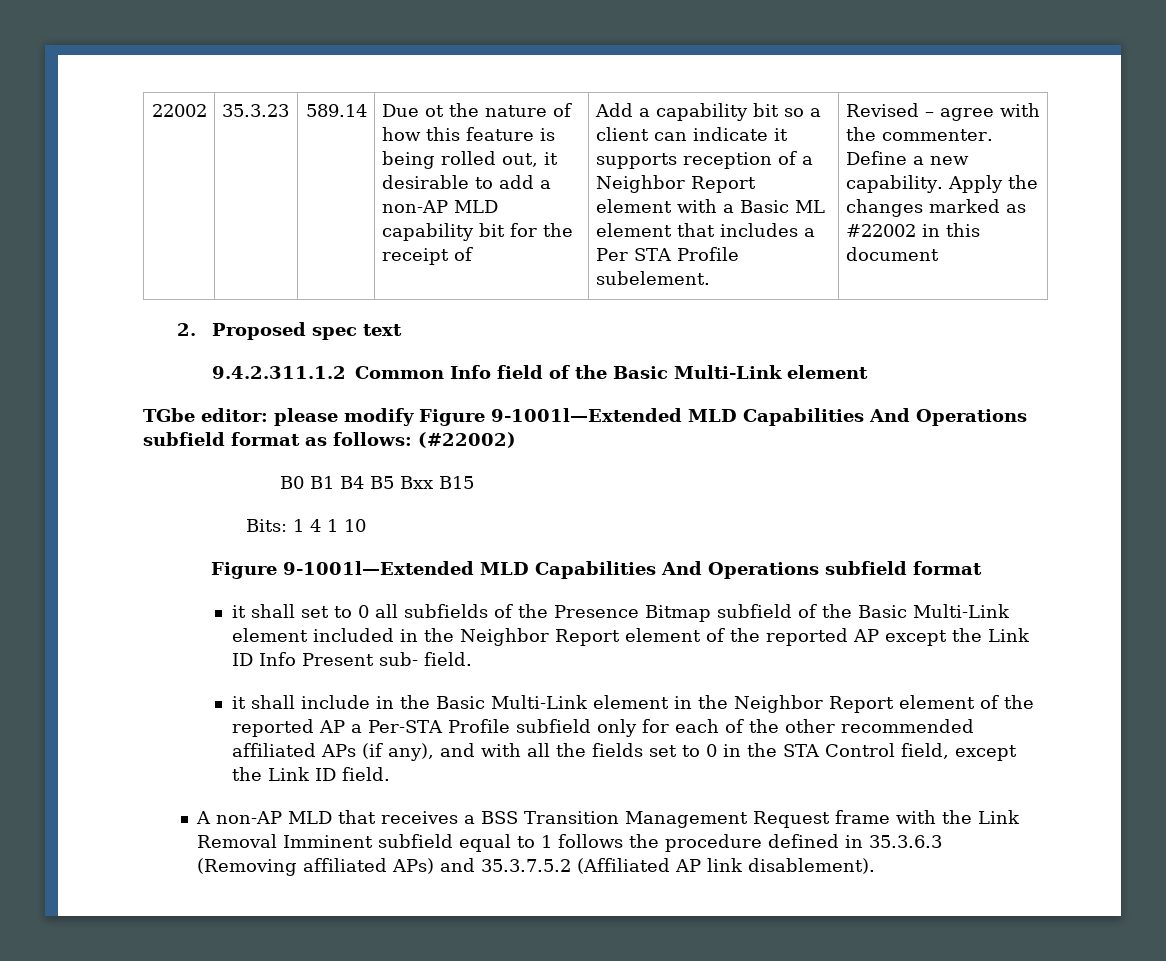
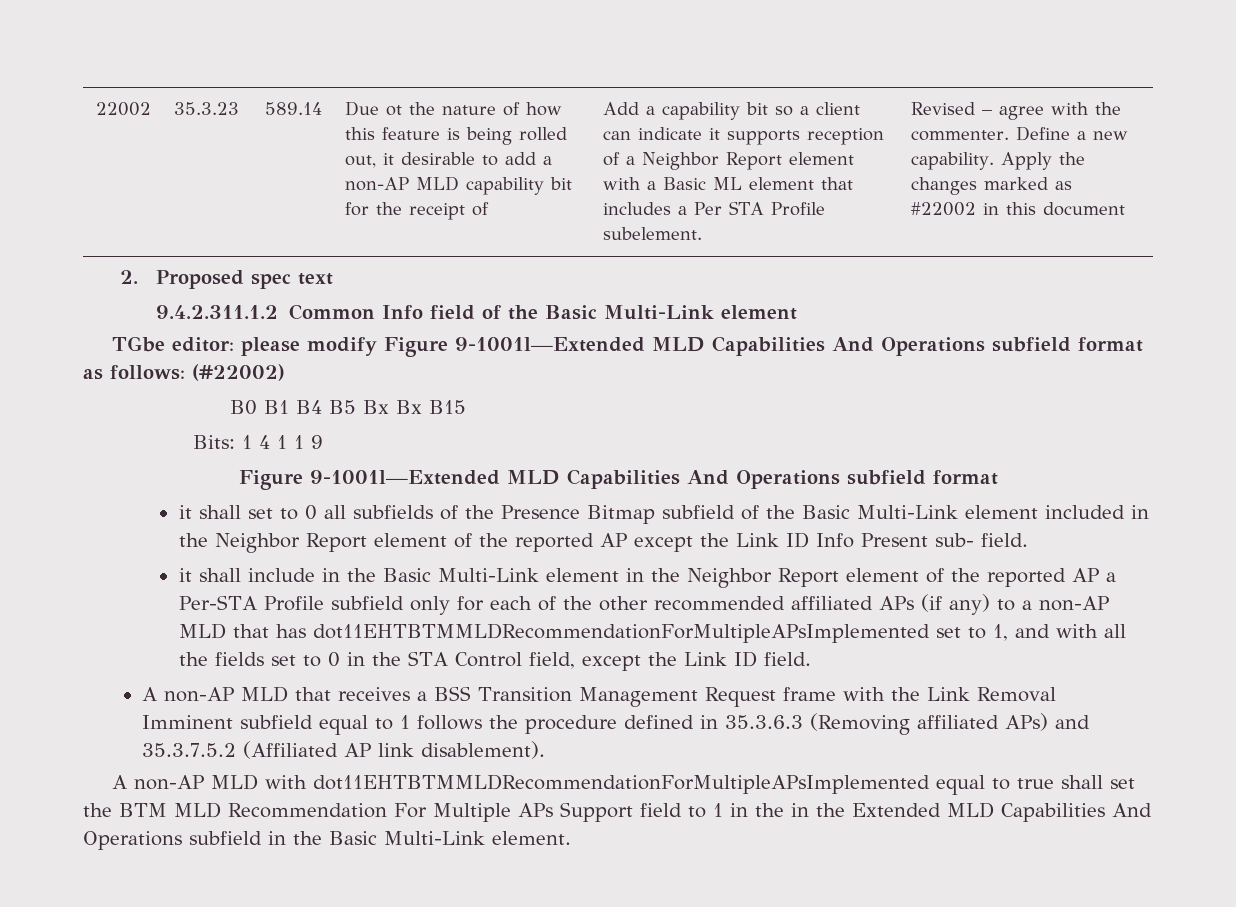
- B0 B1 B4 B5 Bxx B15
+ B0 B1 B4 B5 Bx Bx B15
- Bits: 1 4 1 10
+ Bits: 1 4 1 1 9
- it shall include in the Basic Multi-Link element in the Neighbor Report element of the reported AP a Per-STA Profile subfield only for each of the other recommended affiliated APs (if any), and with all the fields set to 0 in the STA Control field, except the Link ID field.
+ it shall include in the Basic Multi-Link element in the Neighbor Report element of the reported AP a Per-STA Profile subfield only for each of the other recommended affiliated APs (if any) to a non-AP MLD that has dot11EHTBTMMLDRecommendationForMultipleAPsImplemented set to 1, and with all the fields set to 0 in the STA Control field, except the Link ID field.
+ A non-AP MLD with dot11EHTBTMMLDRecommendationForMultipleAPsImplemented equal to true shall set the BTM MLD Recommendation For Multiple APs Support field to 1 in the in the Extended MLD Capabilities And Operations subfield in the Basic Multi-Link element.

